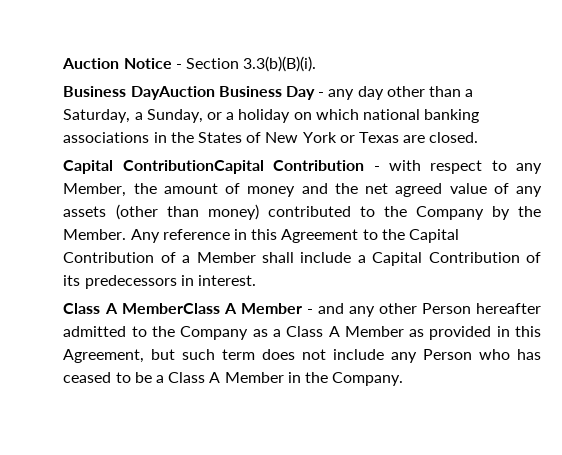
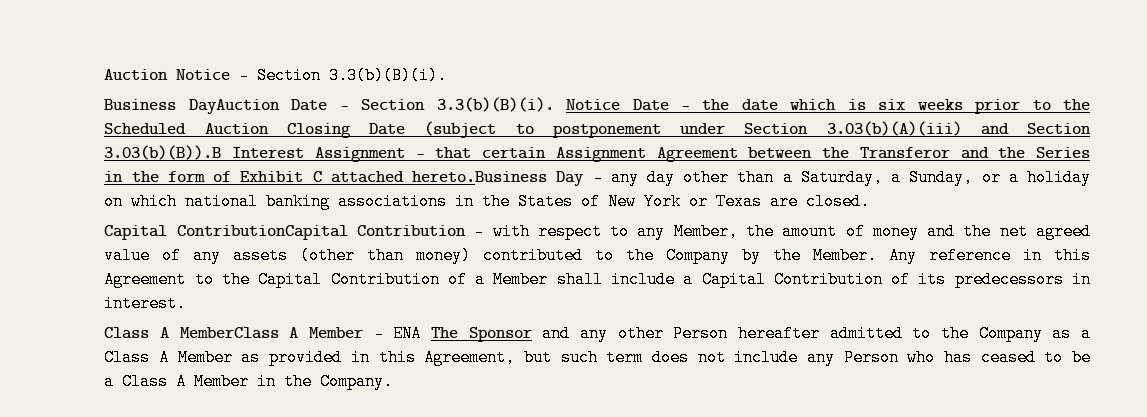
- Business DayAuction Business Day - any day other than a Saturday, a Sunday, or a holiday on which national banking associations in the States of New York or Texas are closed.
+ Business DayAuction Date - Section 3.3(b)(B)(i). Notice Date - the date which is six weeks prior to the Scheduled Auction Closing Date (subject to postponement under Section 3.03(b)(A)(iii) and Section 3.03(b)(B)).B Interest Assignment - that certain Assignment Agreement between the Transferor and the Series in the form of Exhibit C attached hereto.Business Day - any day other than a Saturday, a Sunday, or a holiday on which national banking associations in the States of New York or Texas are closed.
- Class A MemberClass A Member - and any other Person hereafter admitted to the Company as a Class A Member as provided in this Agreement, but such term does not include any Person who has ceased to be a Class A Member in the Company.
+ Class A MemberClass A Member - ENA The Sponsor and any other Person hereafter admitted to the Company as a Class A Member as provided in this Agreement, but such term does not include any Person who has ceased to be a Class A Member in the Company.

